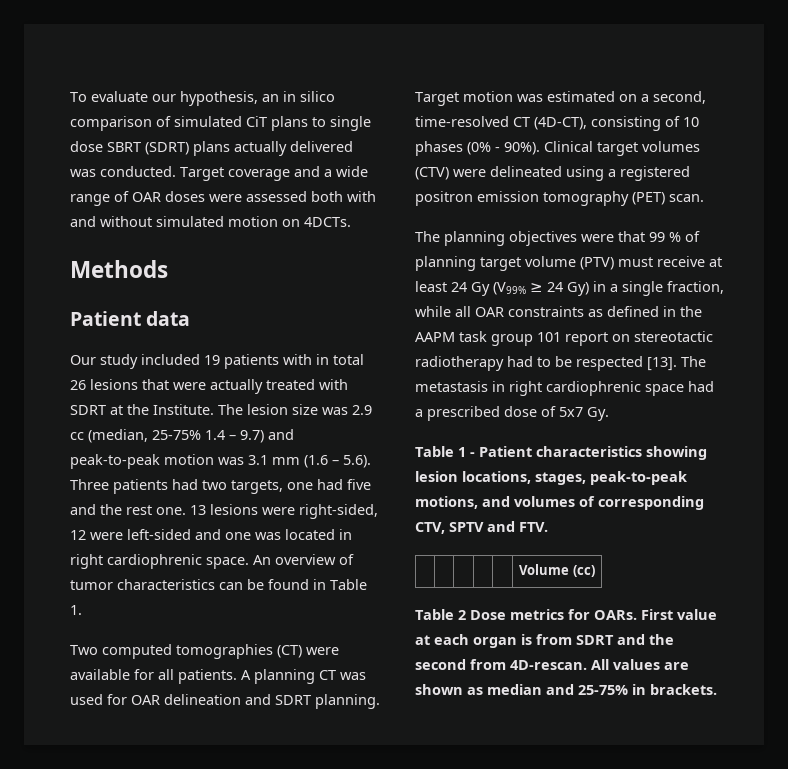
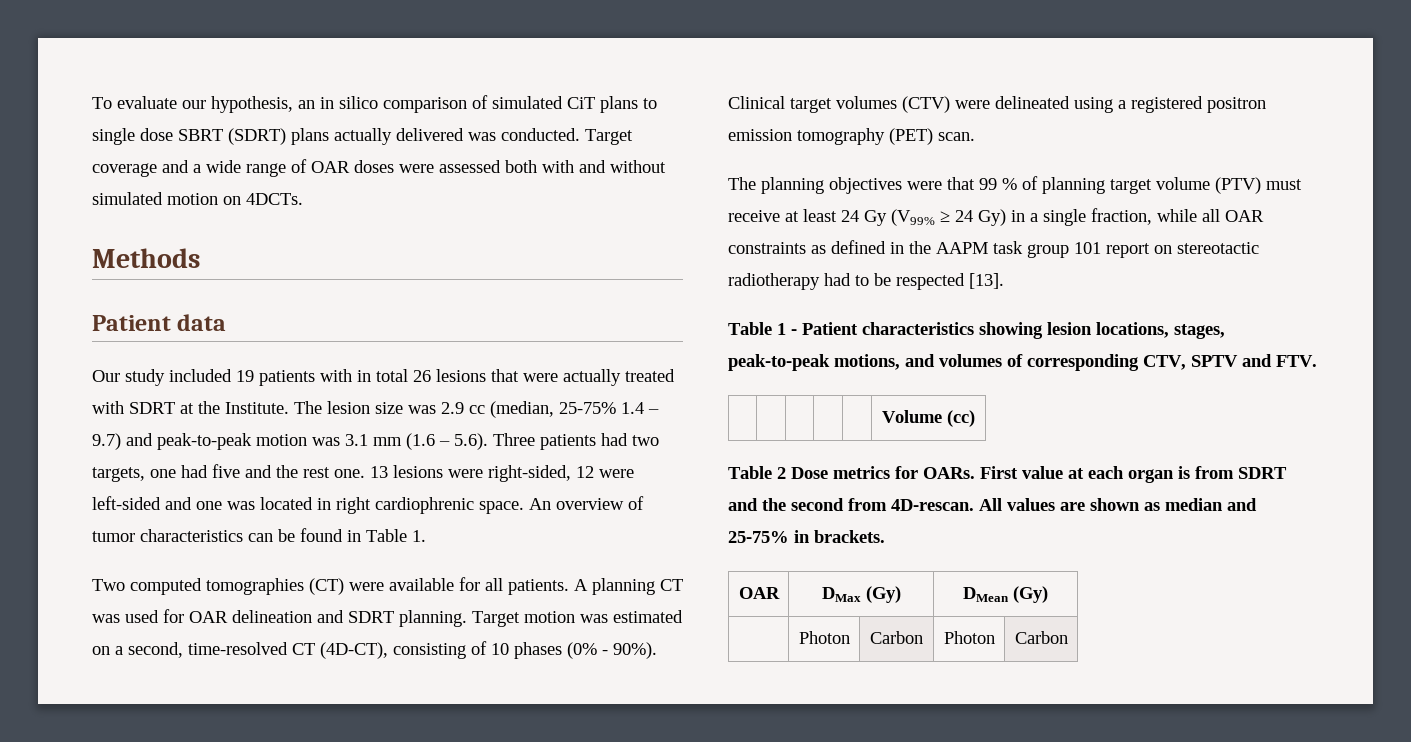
- The metastasis in right cardiophrenic space had a prescribed dose of 5x7 Gy.
+ OAR | DMax (Gy) | DMean (Gy)
+ | Photon | Carbon | Photon | Carbon

